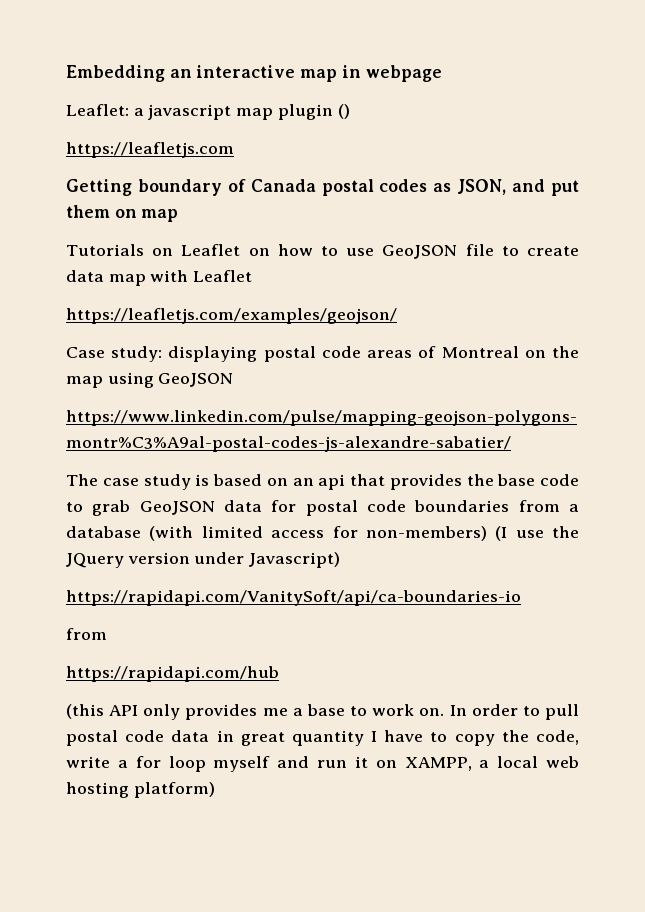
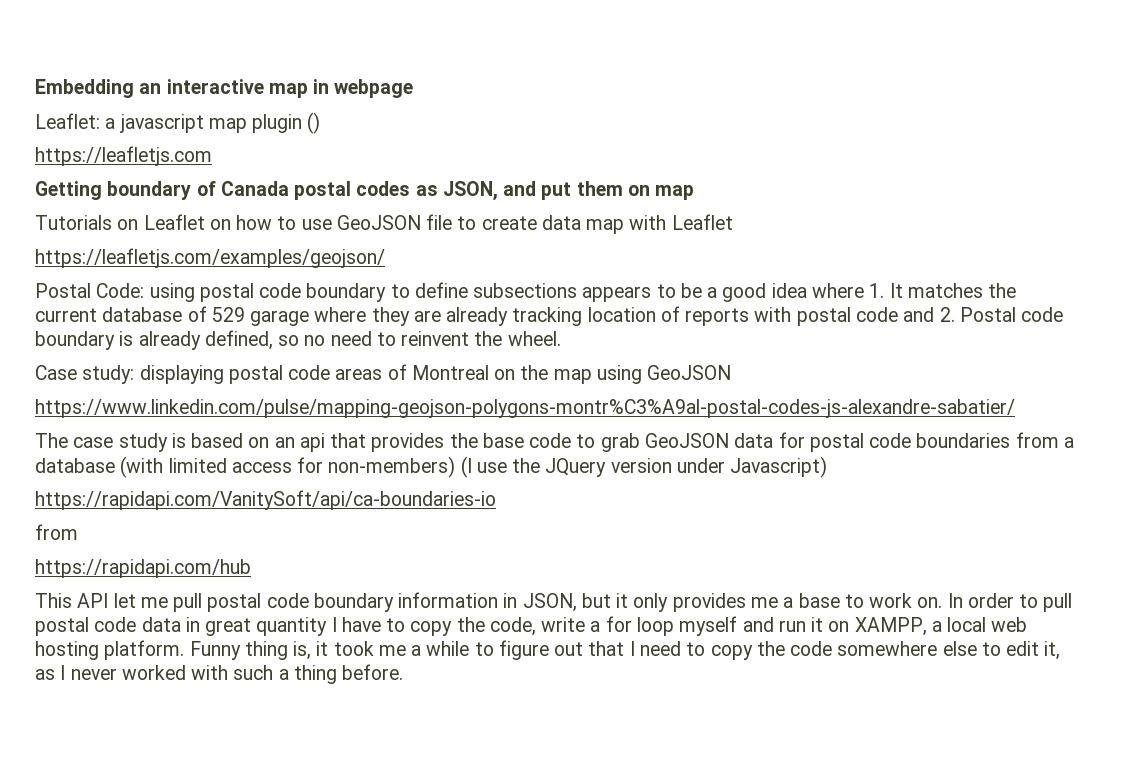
+ Postal Code: using postal code boundary to define subsections appears to be a good idea where 1. It matches the current database of 529 garage where they are already tracking location of reports with postal code and 2. Postal code boundary is already defined, so no need to reinvent the wheel.
- (this API only provides me a base to work on.
+ This API let me pull postal code boundary information in JSON, but it only provides me a base to work on.
- In order to pull postal code data in great quantity I have to copy the code, write a for loop myself and run it on XAMPP, a local web hosting platform)
+ In order to pull postal code data in great quantity I have to copy the code, write a for loop myself and run it on XAMPP, a local web hosting platform. Funny thing is, it took me a while to figure out that I need to copy the code somewhere else to edit it, as I never worked with such a thing before.

